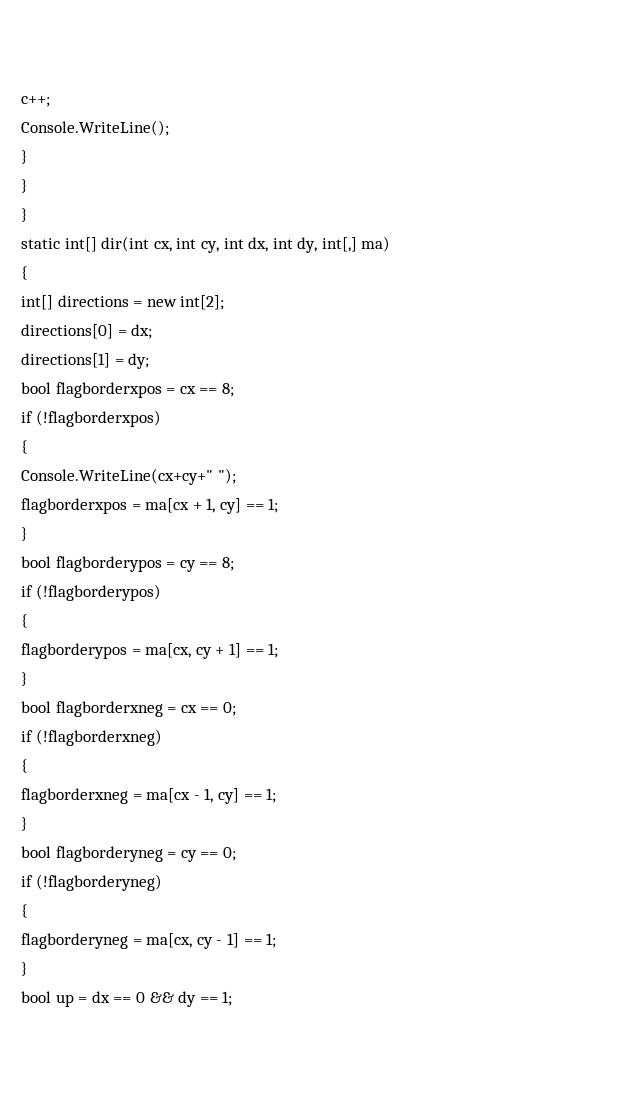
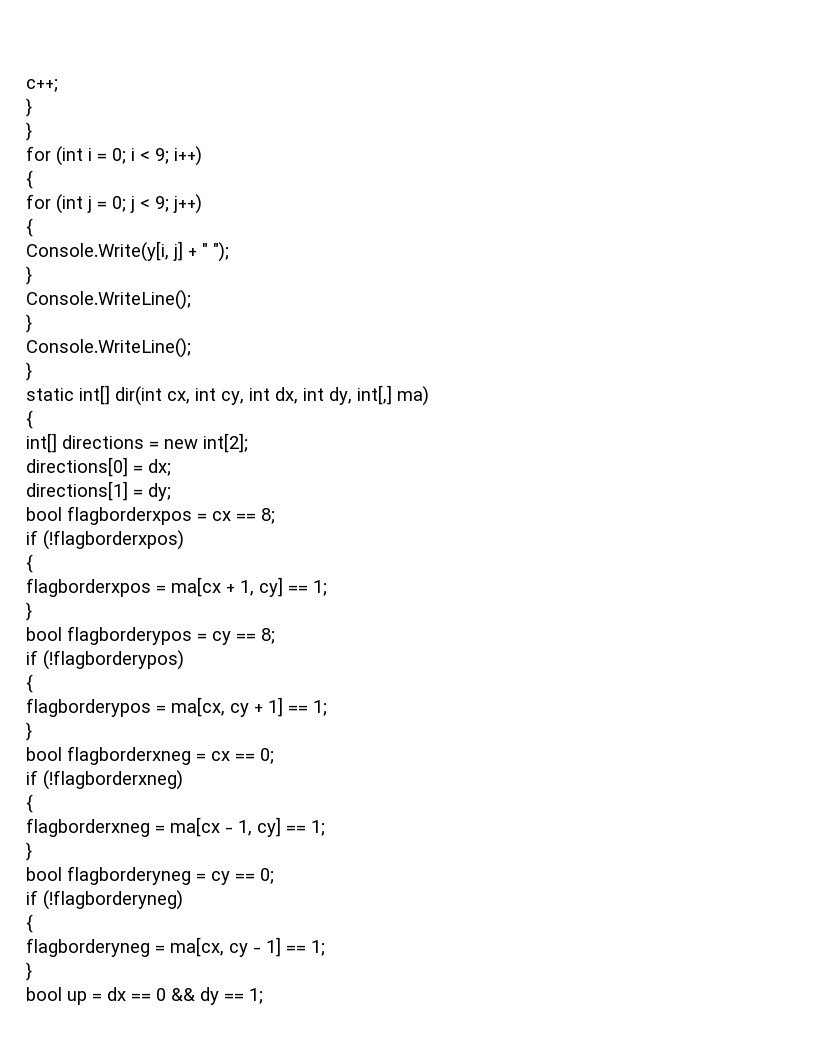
  c++;
+ }
+ }
+ for (int i = 0; i < 9; i++)
+ {
+ for (int j = 0; j < 9; j++)
+ {
+ Console.Write(y[i, j] + " ");
+ }
  Console.WriteLine();
  }
- }
+ Console.WriteLine();
- Console.WriteLine(cx+cy+" ");

